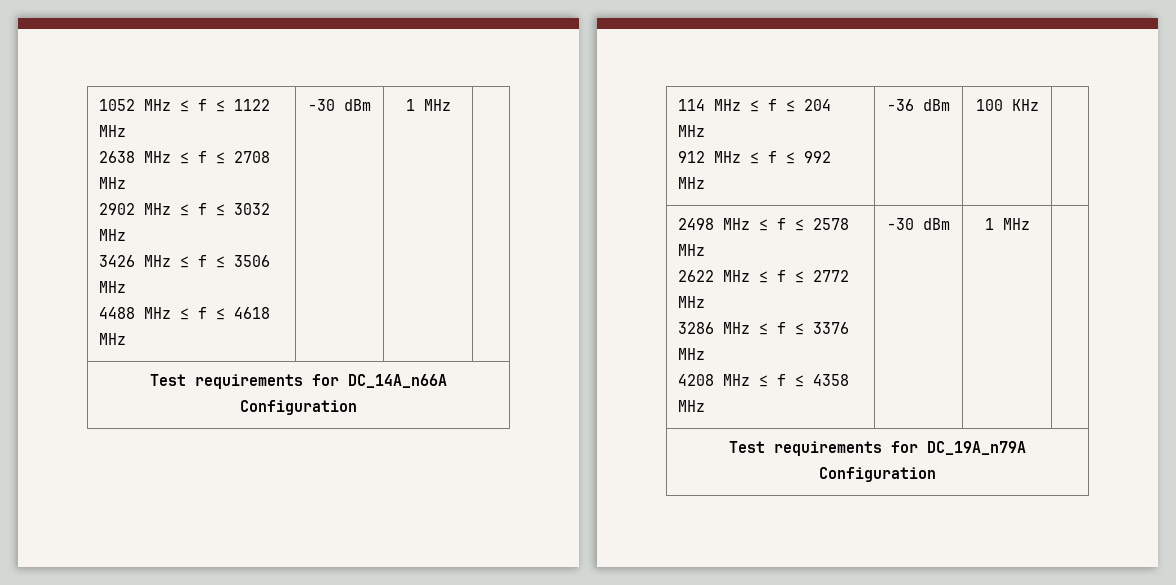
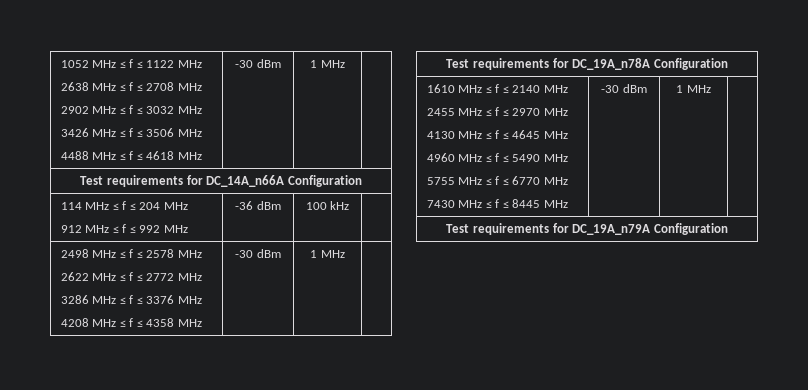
  114 MHz ≤ f ≤ 204 MHz
- 912 MHz ≤ f ≤ 992 MHz | -36 dBm | 100 KHz |
+ 912 MHz ≤ f ≤ 992 MHz | -36 dBm | 100 kHz |
+ Test requirements for DC_19A_n78A Configuration
+ 1610 MHz ≤ f ≤ 2140 MHz
+ 2455 MHz ≤ f ≤ 2970 MHz
+ 4130 MHz ≤ f ≤ 4645 MHz
+ 4960 MHz ≤ f ≤ 5490 MHz
+ 5755 MHz ≤ f ≤ 6770 MHz
+ 7430 MHz ≤ f ≤ 8445 MHz | -30 dBm | 1 MHz

